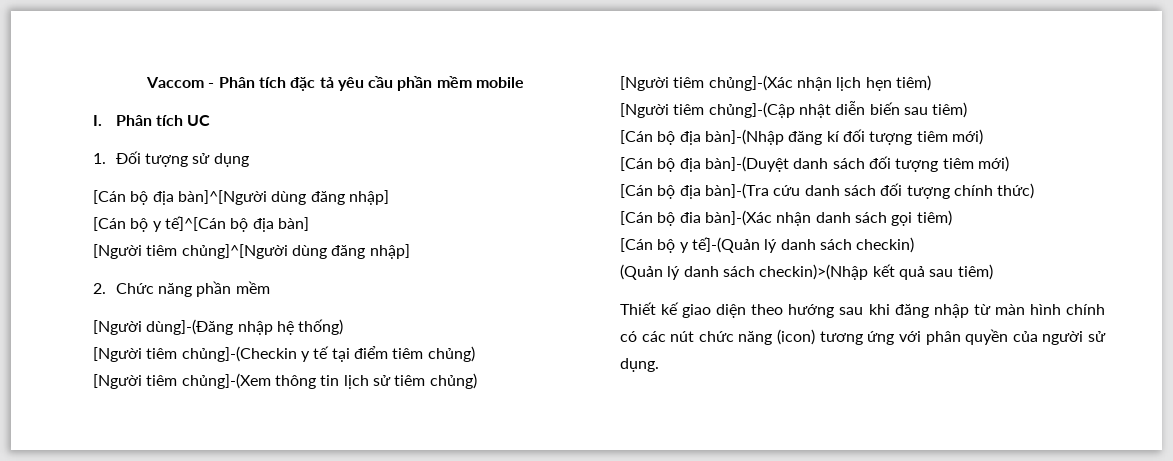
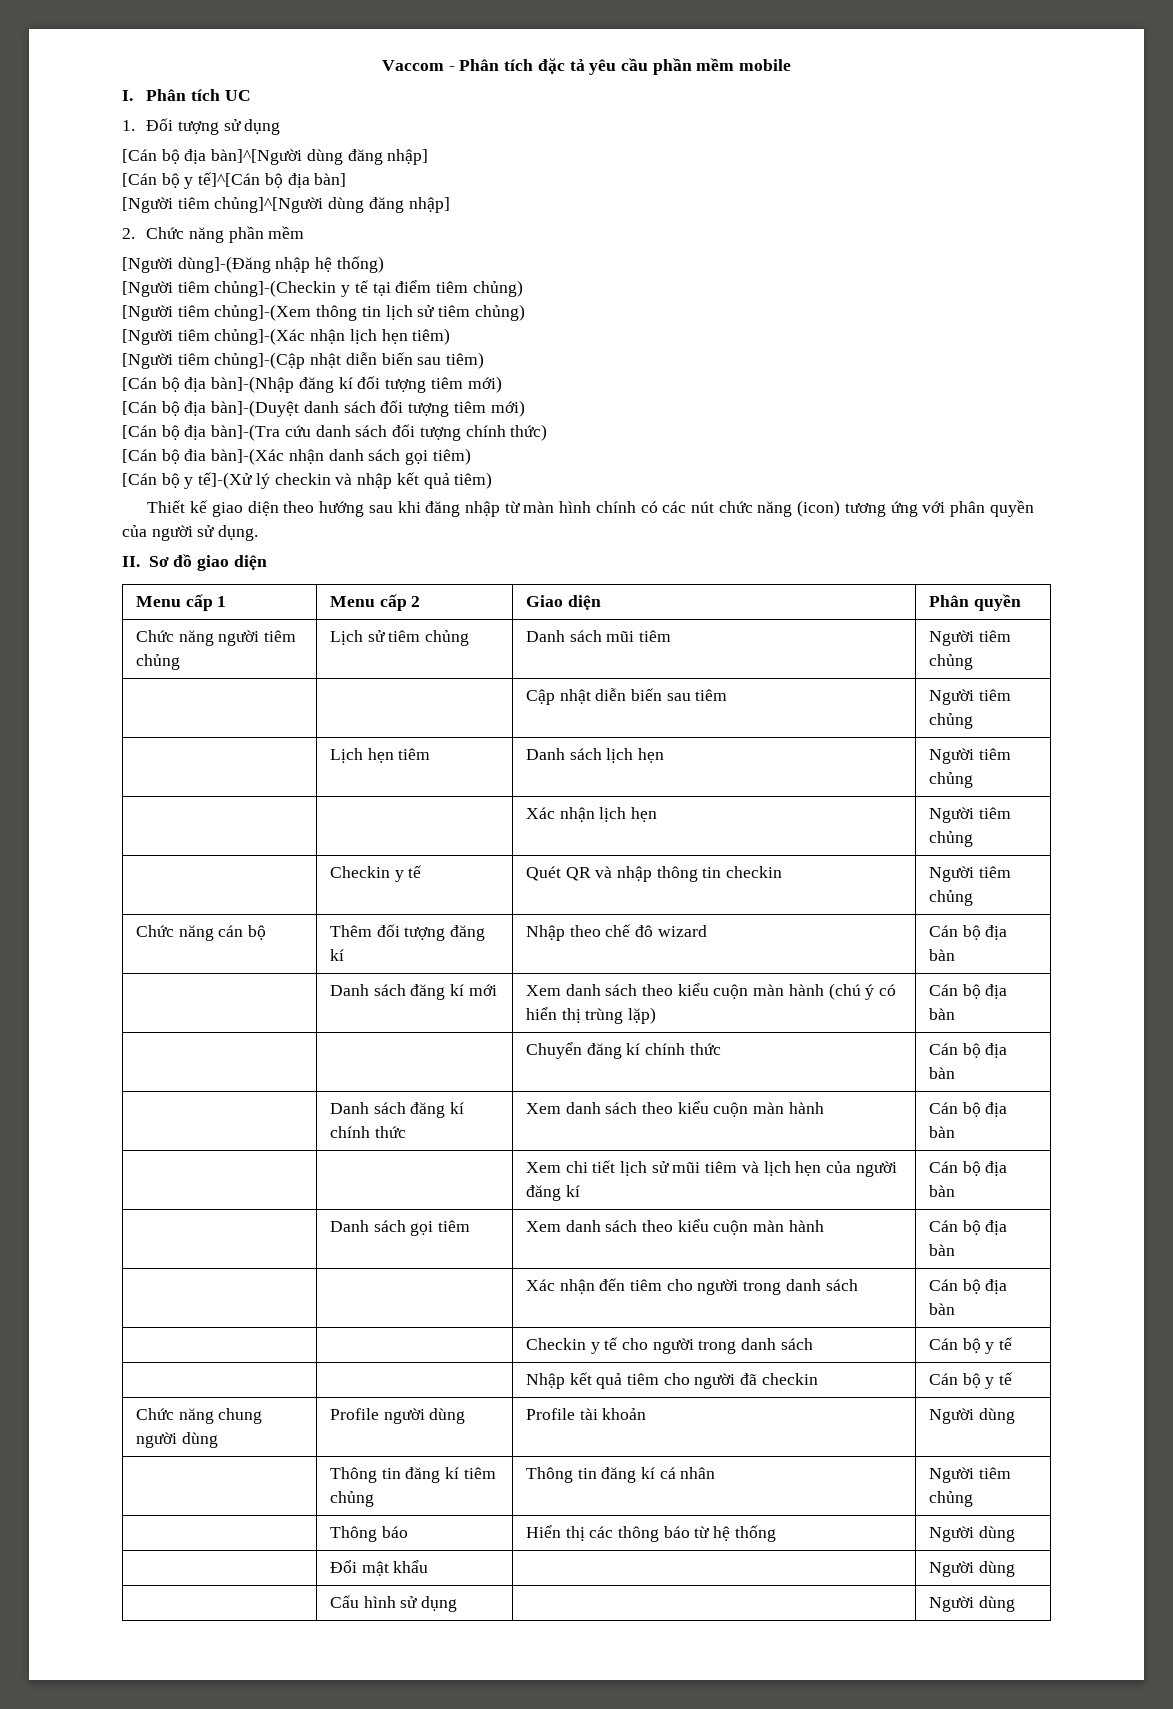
- [Cán bộ y tế]-(Quản lý danh sách checkin)
- (Quản lý danh sách checkin)>(Nhập kết quả sau tiêm)
+ [Cán bộ y tế]-(Xử lý checkin và nhập kết quả tiêm)
+ II. Sơ đồ giao diện
+ Menu cấp 1 | Menu cấp 2 | Giao diện | Phân quyền
+ Chức năng người tiêm chủng | Lịch sử tiêm chủng | Danh sách mũi tiêm | Người tiêm chủng
+ | | Cập nhật diễn biến sau tiêm | Người tiêm chủng
+ | Lịch hẹn tiêm | Danh sách lịch hẹn | Người tiêm chủng
+ | | Xác nhận lịch hẹn | Người tiêm chủng
+ | Checkin y tế | Quét QR và nhập thông tin checkin | Người tiêm chủng
+ Chức năng cán bộ | Thêm đối tượng đăng kí | Nhập theo chế đô wizard | Cán bộ địa bàn
+ | Danh sách đăng kí mới | Xem danh sách theo kiểu cuộn màn hành (chú ý có hiển thị trùng lặp) | Cán bộ địa bàn
+ | | Chuyển đăng kí chính thức | Cán bộ địa bàn
+ | Danh sách đăng kí chính thức | Xem danh sách theo kiểu cuộn màn hành | Cán bộ địa bàn
+ | | Xem chi tiết lịch sử mũi tiêm và lịch hẹn của người đăng kí | Cán bộ địa bàn
+ | Danh sách gọi tiêm | Xem danh sách theo kiểu cuộn màn hành | Cán bộ địa bàn
+ | | Xác nhận đến tiêm cho người trong danh sách | Cán bộ địa bàn
+ | | Checkin y tế cho người trong danh sách | Cán bộ y tế
+ | | Nhập kết quả tiêm cho người đã checkin | Cán bộ y tế
+ Chức năng chung người dùng | Profile người dùng | Profile tài khoản | Người dùng
+ | Thông tin đăng kí tiêm chủng | Thông tin đăng kí cá nhân | Người tiêm chủng
+ | Thông báo | Hiển thị các thông báo từ hệ thống | Người dùng
+ | Đổi mật khẩu | | Người dùng
+ | Cấu hình sử dụng | | Người dùng

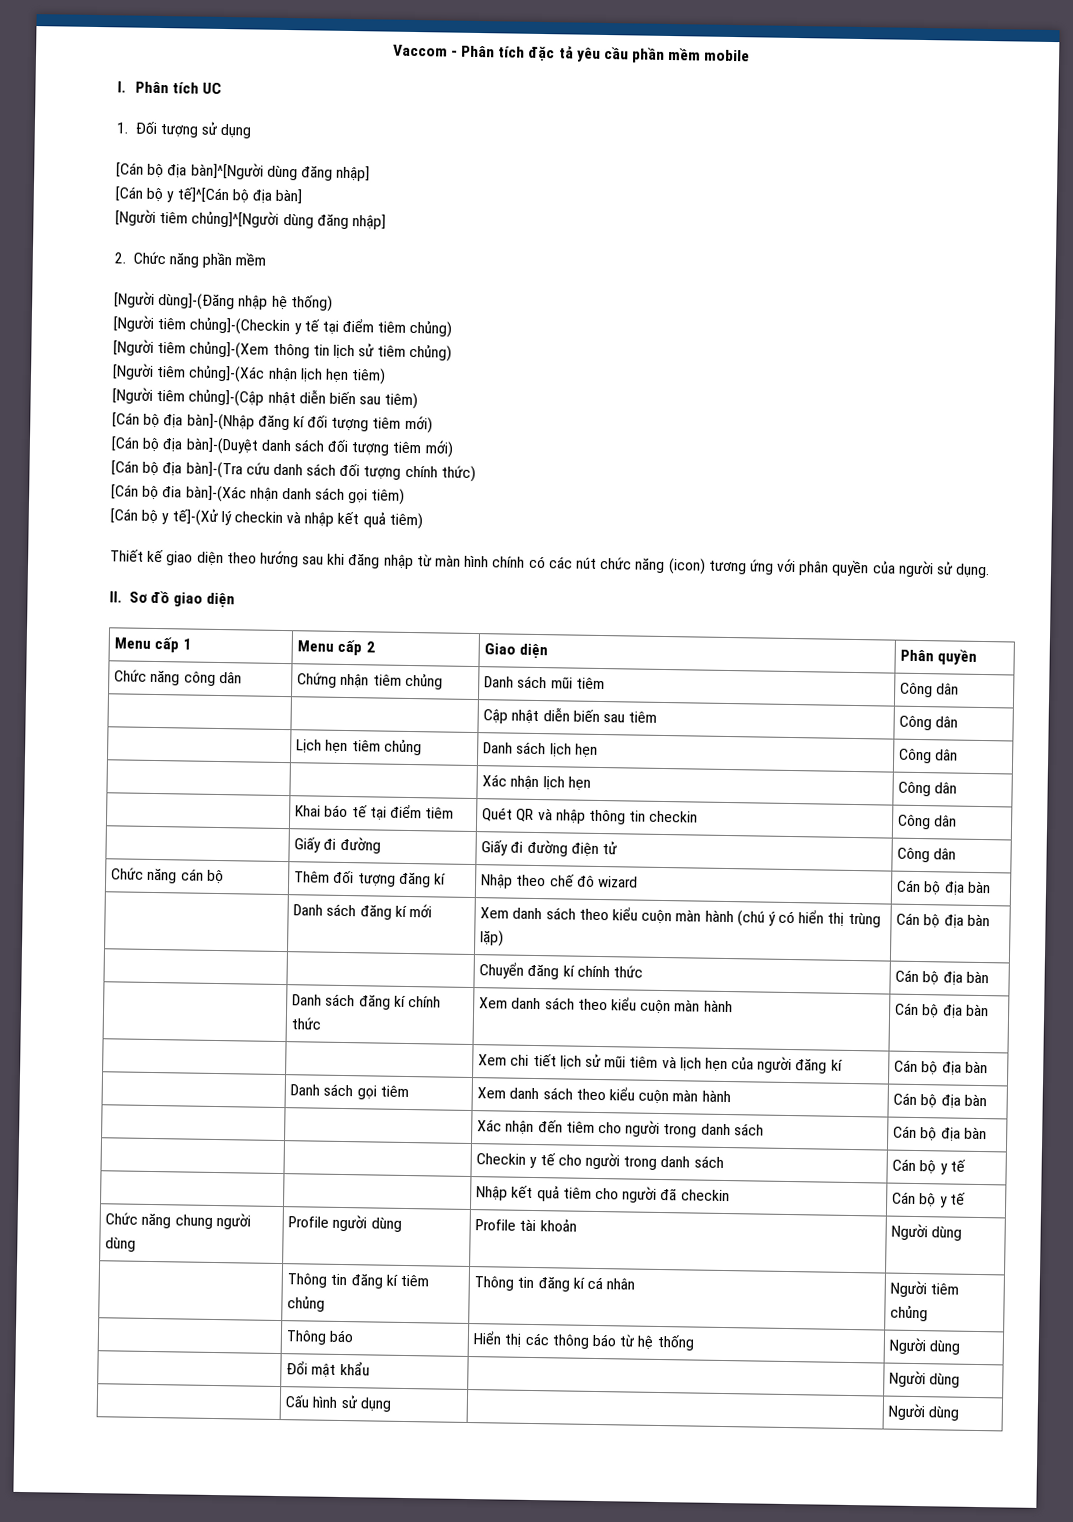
- Chức năng người tiêm chủng | Lịch sử tiêm chủng | Danh sách mũi tiêm | Người tiêm chủng
+ Chức năng công dân | Chứng nhận tiêm chủng | Danh sách mũi tiêm | Công dân
- | | Cập nhật diễn biến sau tiêm | Người tiêm chủng
+ | | Cập nhật diễn biến sau tiêm | Công dân
- | Lịch hẹn tiêm | Danh sách lịch hẹn | Người tiêm chủng
+ | Lịch hẹn tiêm chủng | Danh sách lịch hẹn | Công dân
- | | Xác nhận lịch hẹn | Người tiêm chủng
- | Checkin y tế | Quét QR và nhập thông tin checkin | Người tiêm chủng
+ | | Xác nhận lịch hẹn | Công dân
+ | Khai báo tế tại điểm tiêm | Quét QR và nhập thông tin checkin | Công dân
+ | Giấy đi đường | Giấy đi đường điện tử | Công dân

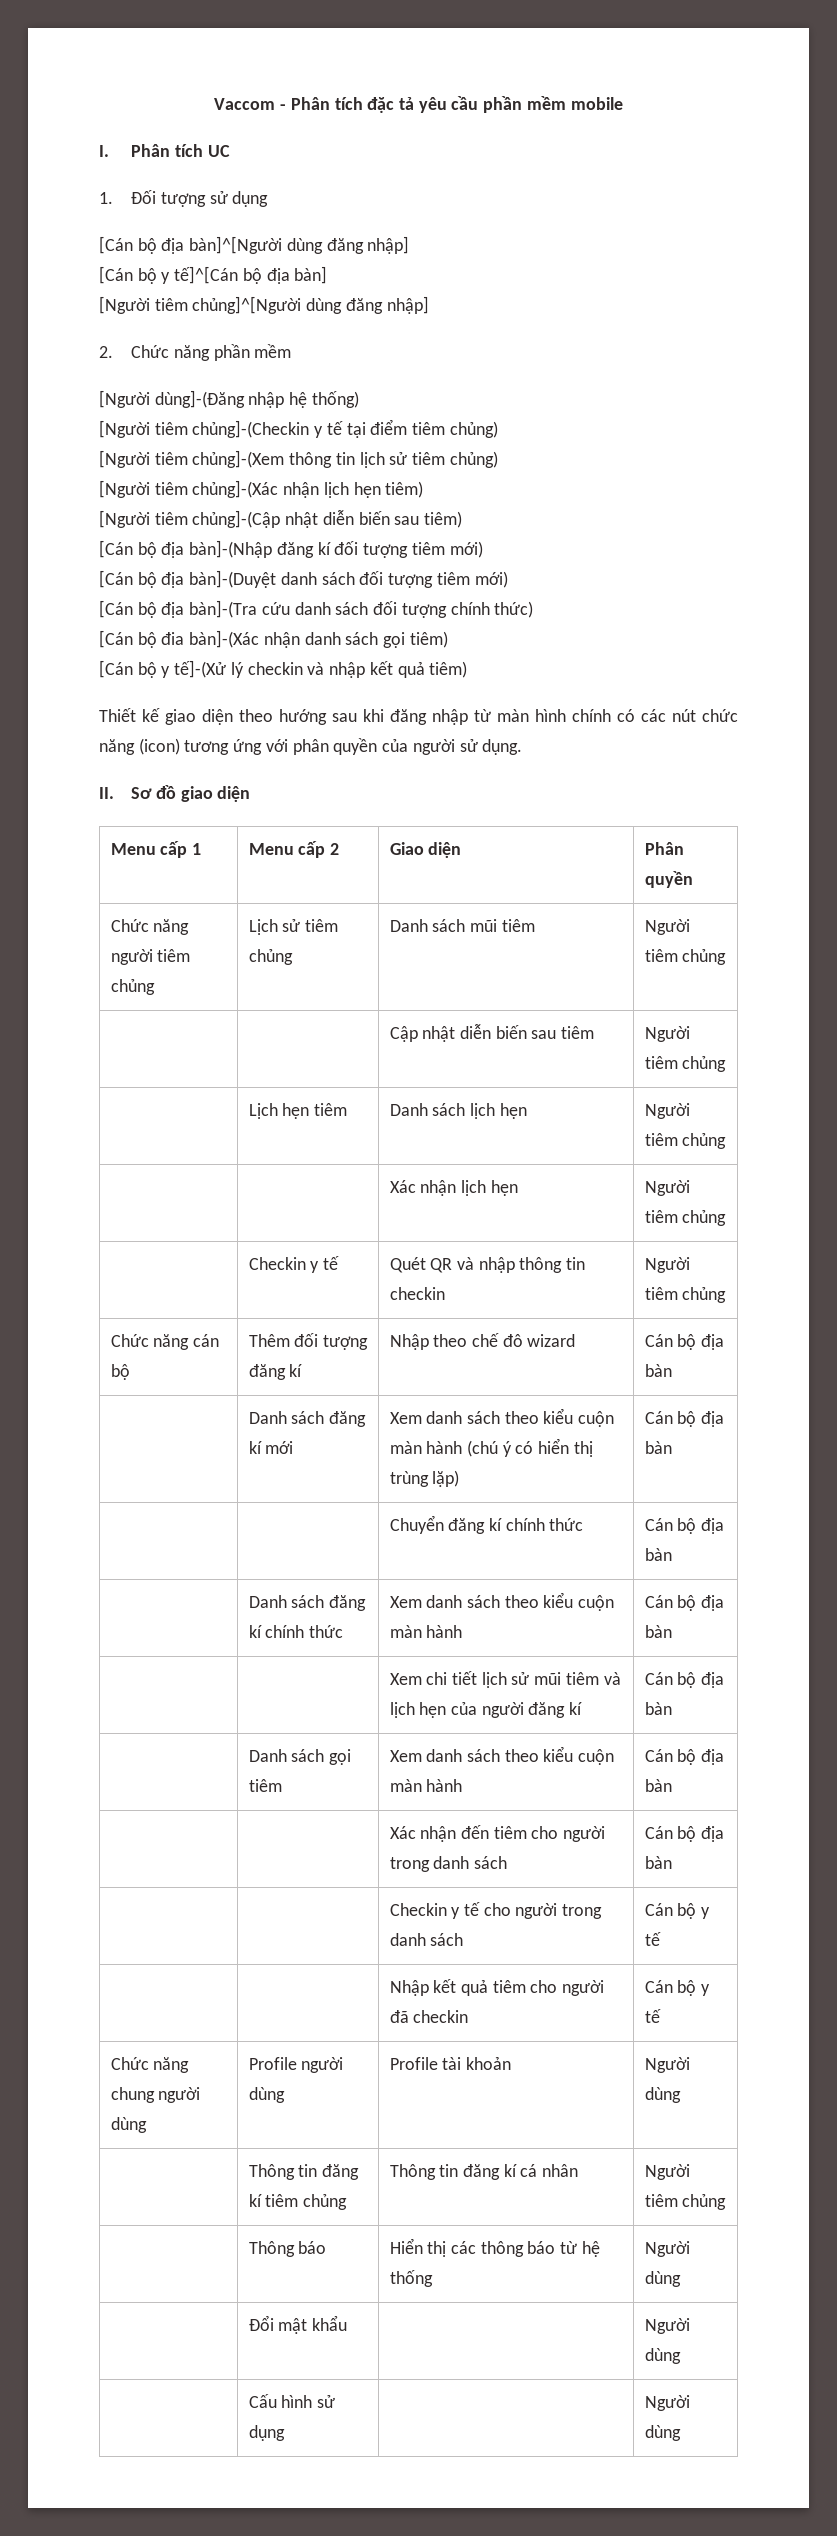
- Chức năng công dân | Chứng nhận tiêm chủng | Danh sách mũi tiêm | Công dân
+ Chức năng người tiêm chủng | Lịch sử tiêm chủng | Danh sách mũi tiêm | Người tiêm chủng
- | | Cập nhật diễn biến sau tiêm | Công dân
+ | | Cập nhật diễn biến sau tiêm | Người tiêm chủng
- | Lịch hẹn tiêm chủng | Danh sách lịch hẹn | Công dân
+ | Lịch hẹn tiêm | Danh sách lịch hẹn | Người tiêm chủng
- | | Xác nhận lịch hẹn | Công dân
- | Khai báo tế tại điểm tiêm | Quét QR và nhập thông tin checkin | Công dân
- | Giấy đi đường | Giấy đi đường điện tử | Công dân
+ | | Xác nhận lịch hẹn | Người tiêm chủng
+ | Checkin y tế | Quét QR và nhập thông tin checkin | Người tiêm chủng

